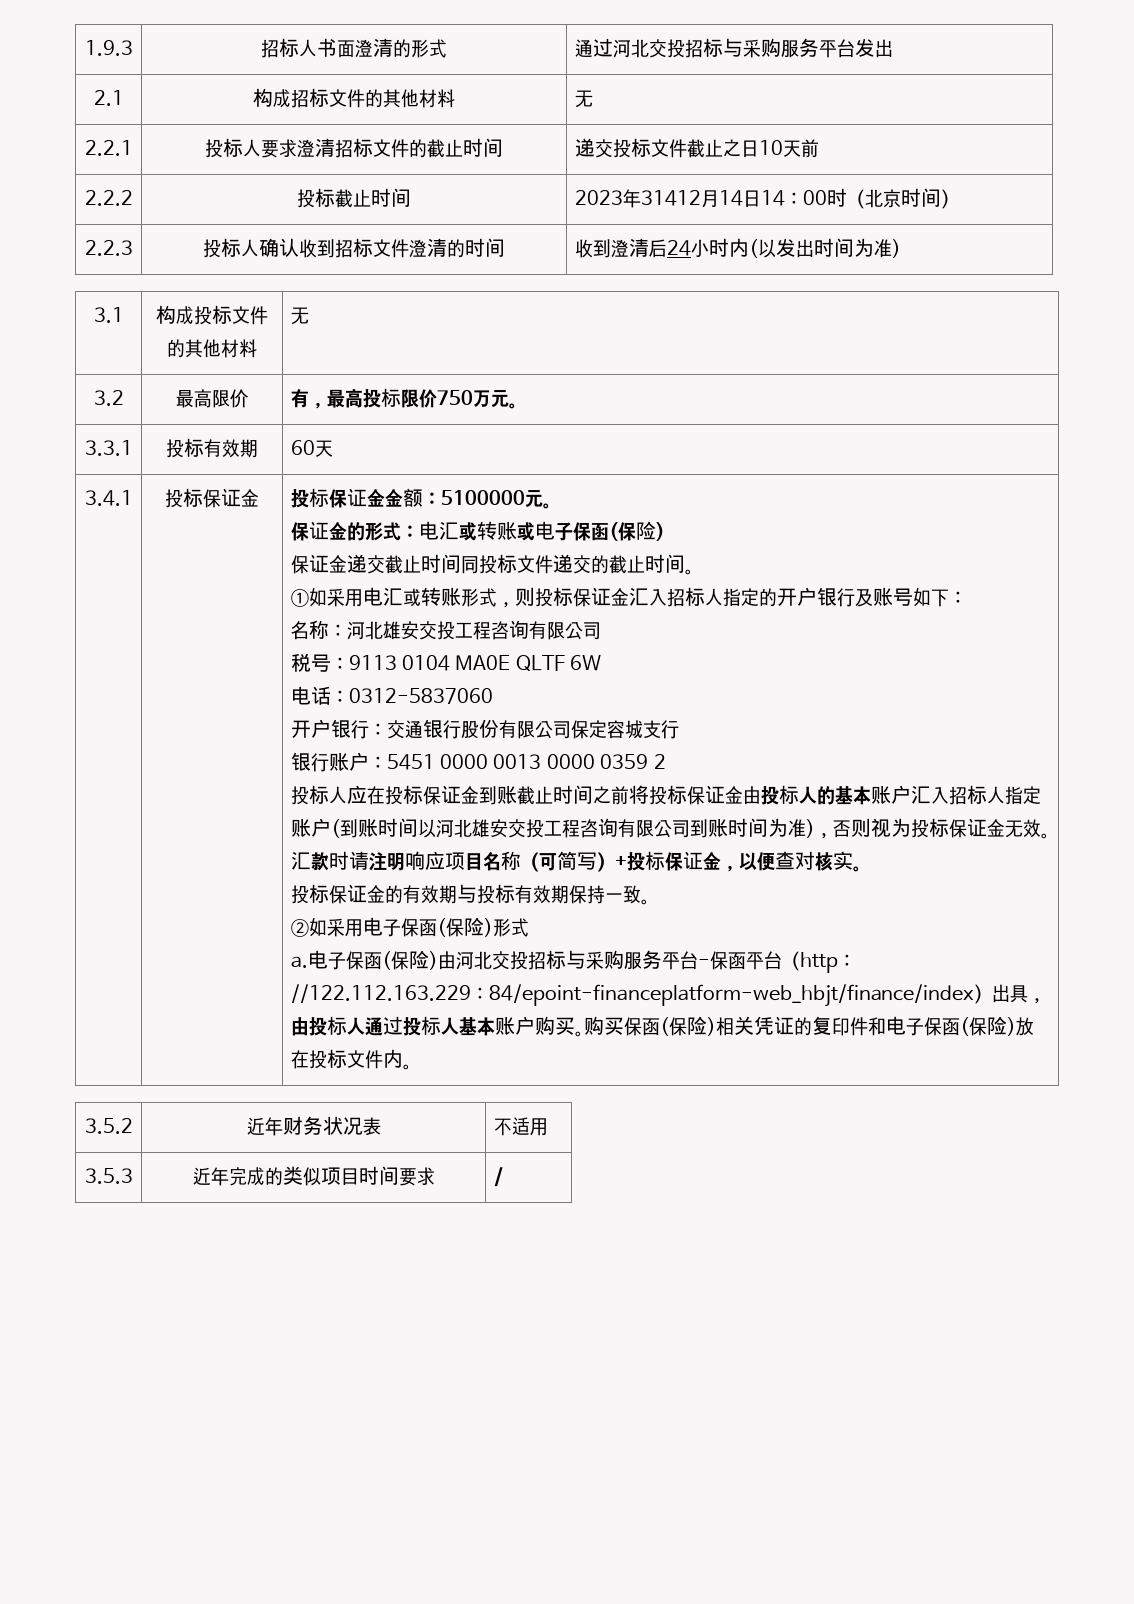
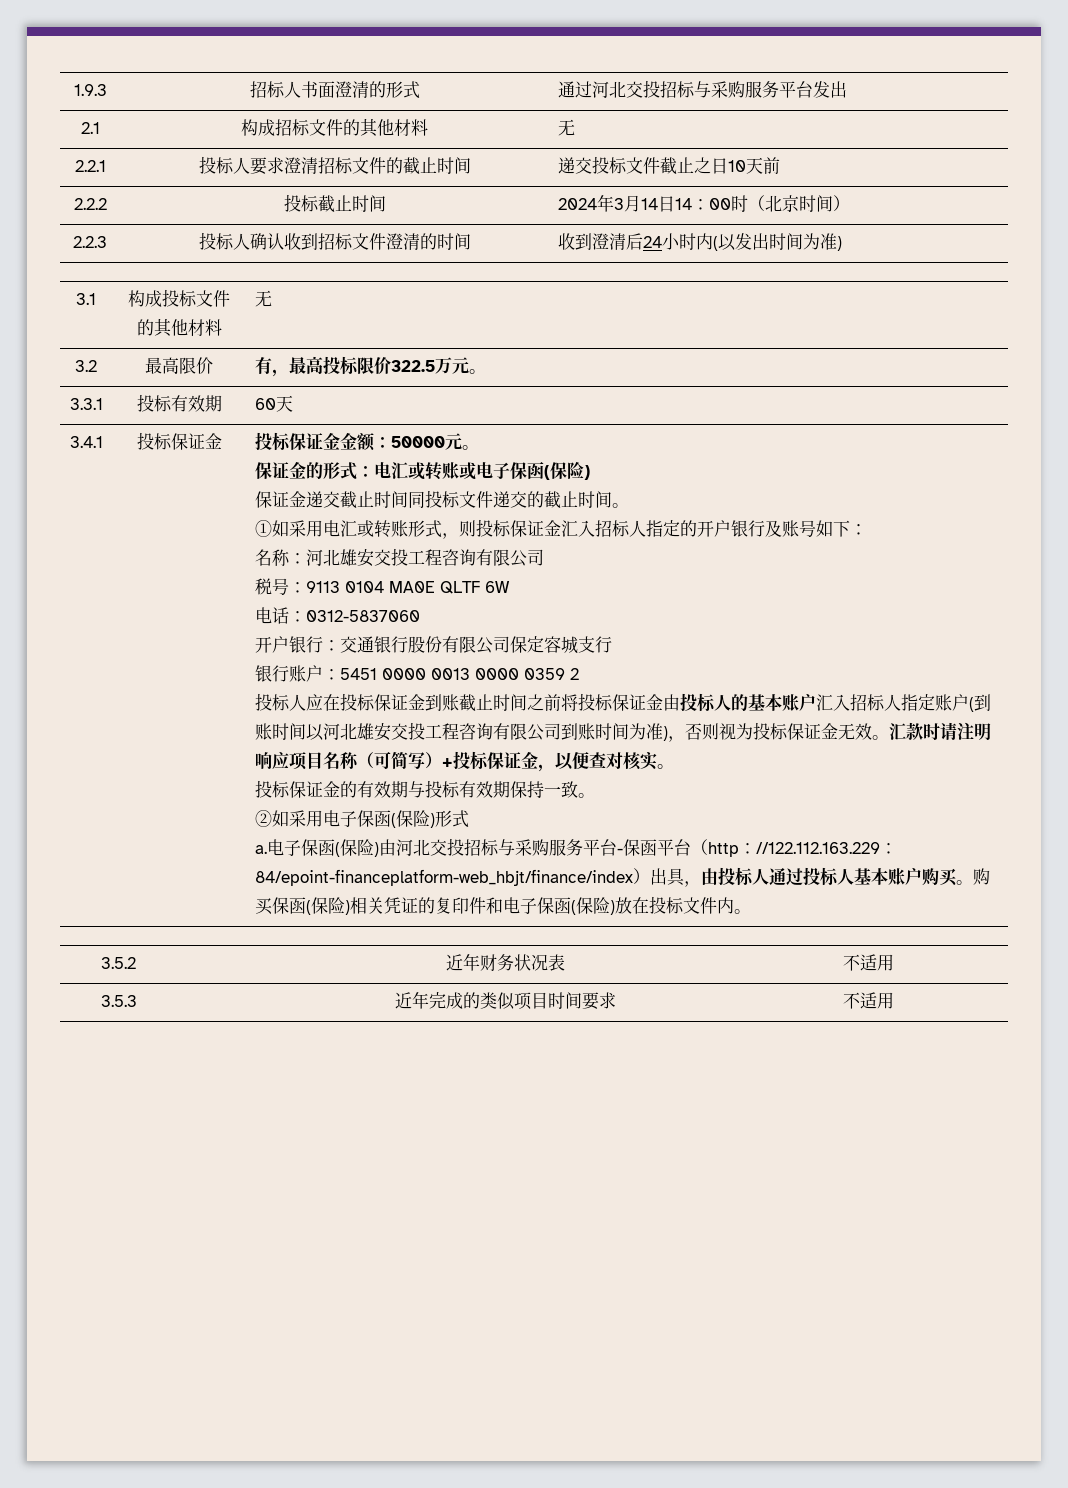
- 2.2.2 | 投标截止时间 | 2023年31412月14日14：00时（北京时间）
+ 2.2.2 | 投标截止时间 | 2024年3月14日14：00时（北京时间）
- 3.2 | 最高限价 | 有，最高投标限价750万元。
+ 3.2 | 最高限价 | 有，最高投标限价322.5万元。
- 投标保证金金额：5100000元。
+ 投标保证金金额：50000元。
- 3.5.3 | 近年完成的类似项目时间要求 | /
+ 3.5.3 | 近年完成的类似项目时间要求 | 不适用

